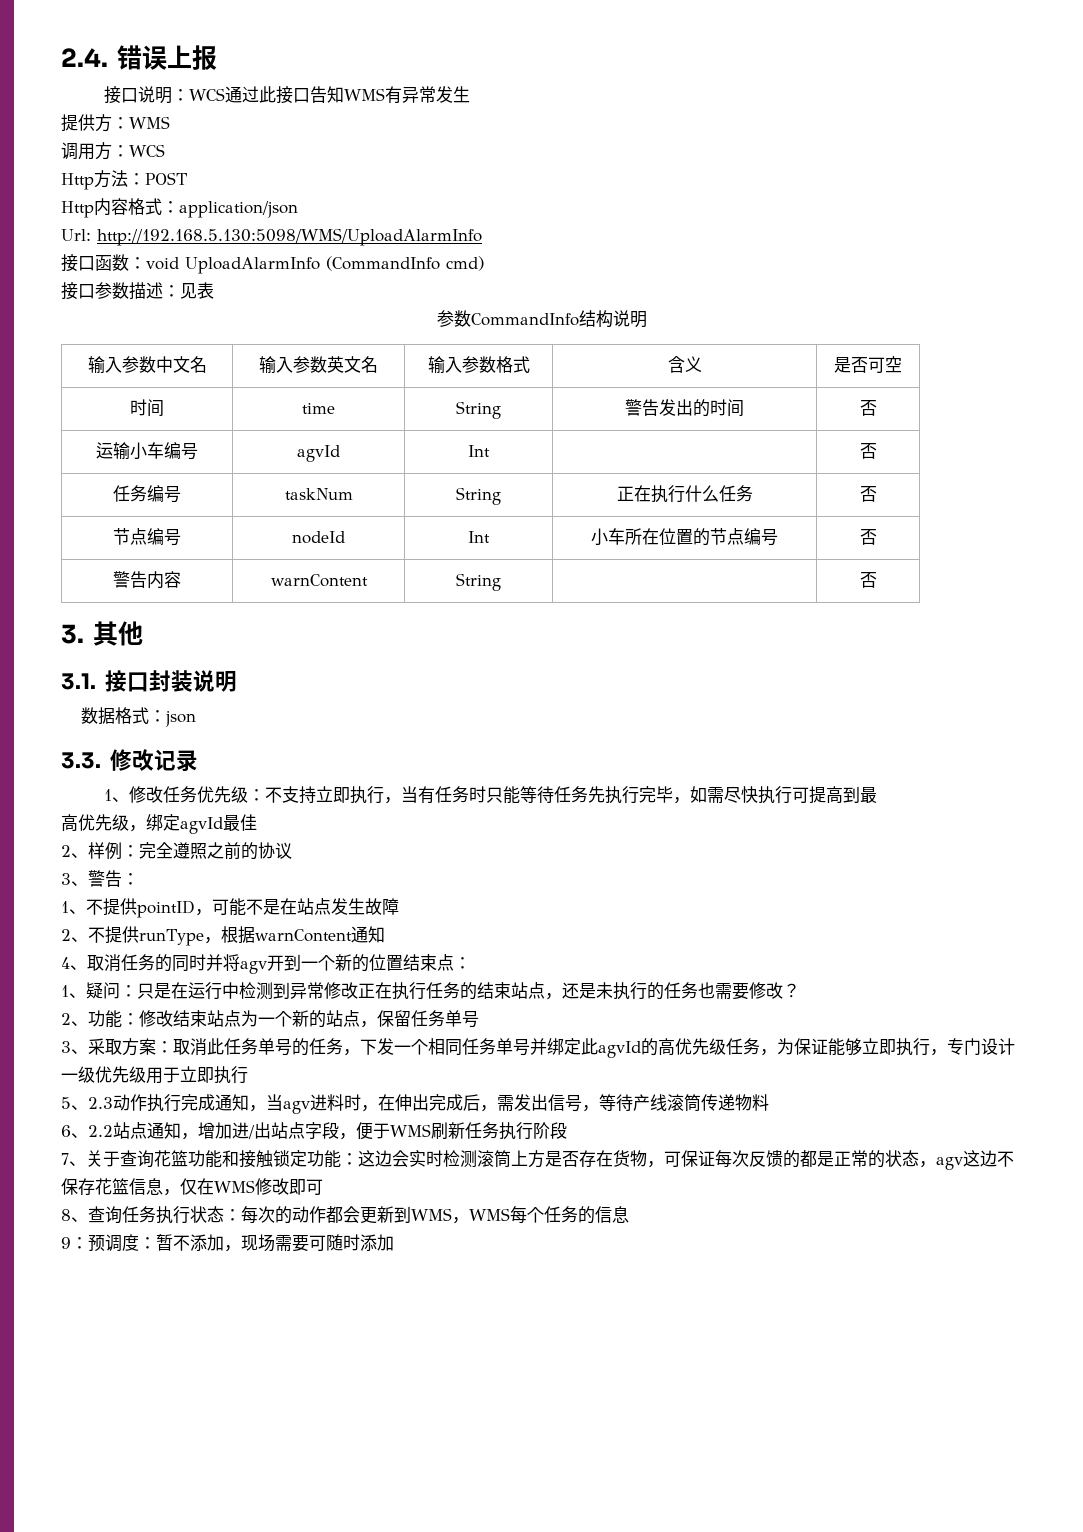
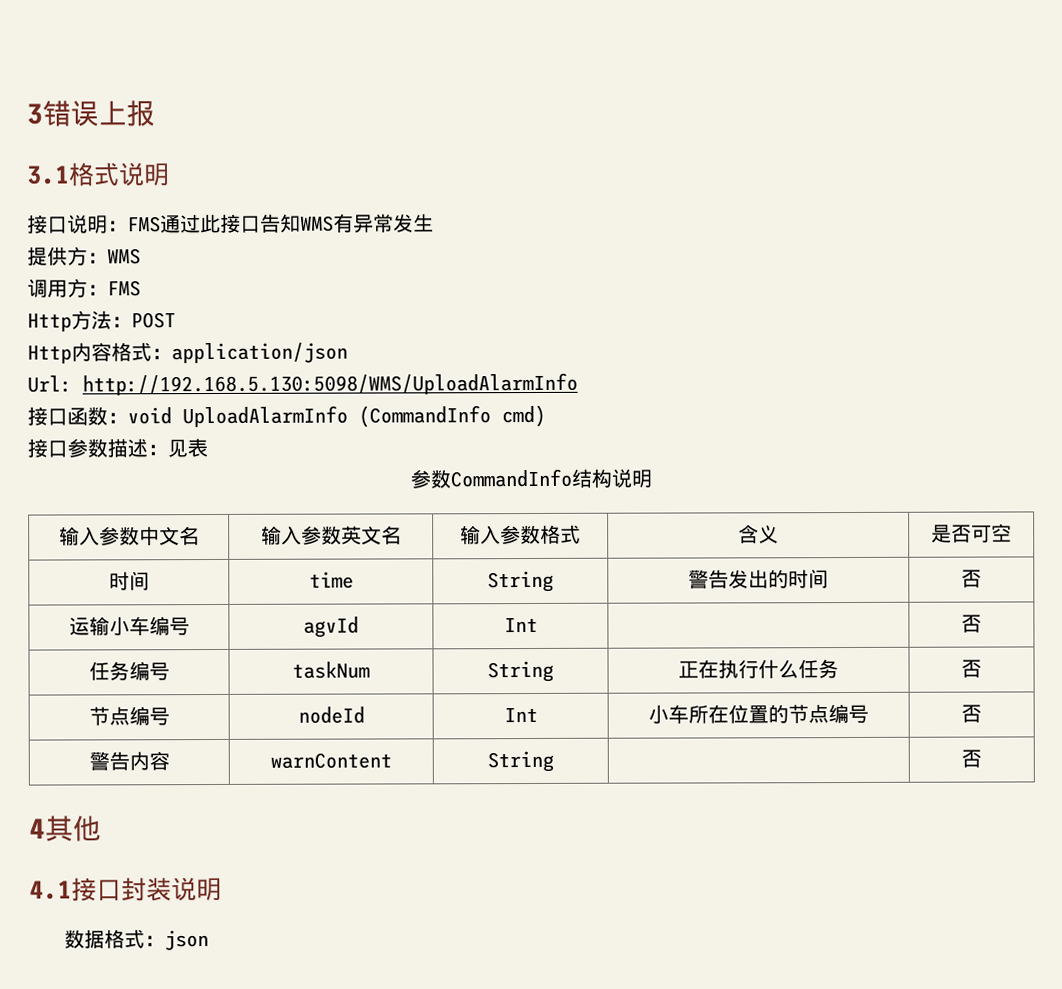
- 2.4.错误上报
+ 3错误上报
+ 3.1格式说明
- 接口说明：WCS通过此接口告知WMS有异常发生
+ 接口说明：FMS通过此接口告知WMS有异常发生
- 调用方：WCS
+ 调用方：FMS
- 3.其他
+ 4其他
- 3.1.接口封装说明
+ 4.1接口封装说明
- 3.3.修改记录
- 1、修改任务优先级：不支持立即执行，当有任务时只能等待任务先执行完毕，如需尽快执行可提高到最
- 高优先级，绑定agvId最佳
- 2、样例：完全遵照之前的协议
- 3、警告：
- 1、不提供pointID，可能不是在站点发生故障
- 2、不提供runType，根据warnContent通知
- 4、取消任务的同时并将agv开到一个新的位置结束点：
- 1、疑问：只是在运行中检测到异常修改正在执行任务的结束站点，还是未执行的任务也需要修改？
- 2、功能：修改结束站点为一个新的站点，保留任务单号
- 3、采取方案：取消此任务单号的任务，下发一个相同任务单号并绑定此agvId的高优先级任务，为保证能够立即执行，专门设计一级优先级用于立即执行
- 5、2.3动作执行完成通知，当agv进料时，在伸出完成后，需发出信号，等待产线滚筒传递物料
- 6、2.2站点通知，增加进/出站点字段，便于WMS刷新任务执行阶段
- 7、关于查询花篮功能和接触锁定功能：这边会实时检测滚筒上方是否存在货物，可保证每次反馈的都是正常的状态，agv这边不保存花篮信息，仅在WMS修改即可
- 8、查询任务执行状态：每次的动作都会更新到WMS，WMS每个任务的信息
- 9：预调度：暂不添加，现场需要可随时添加

